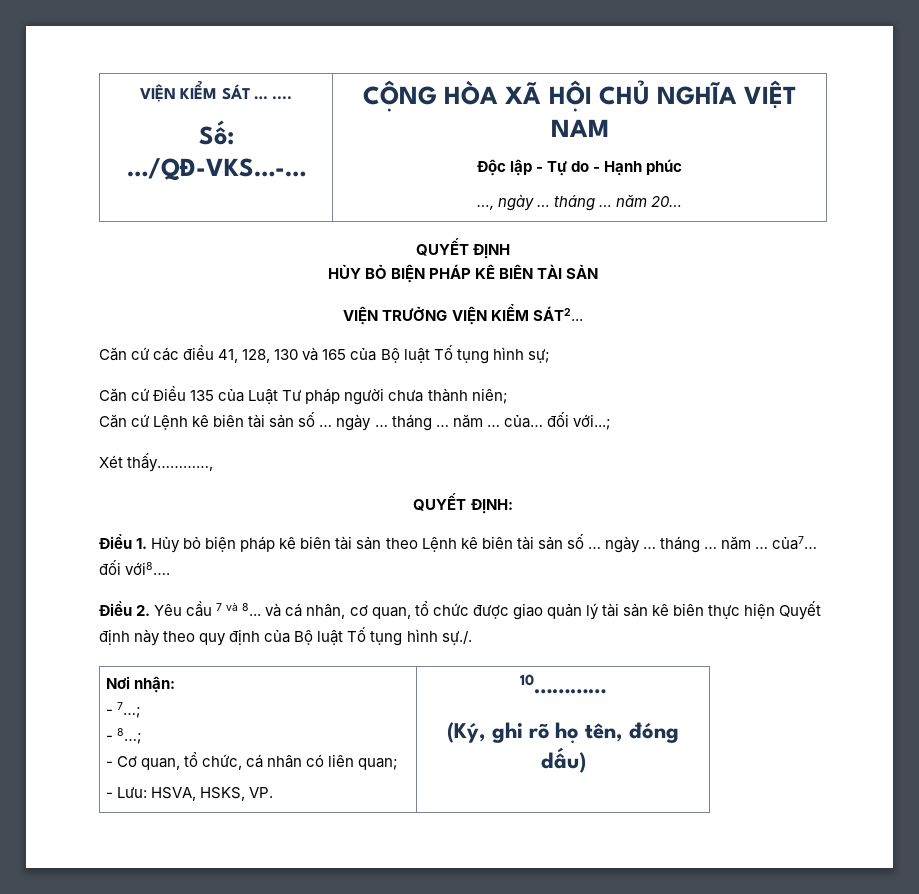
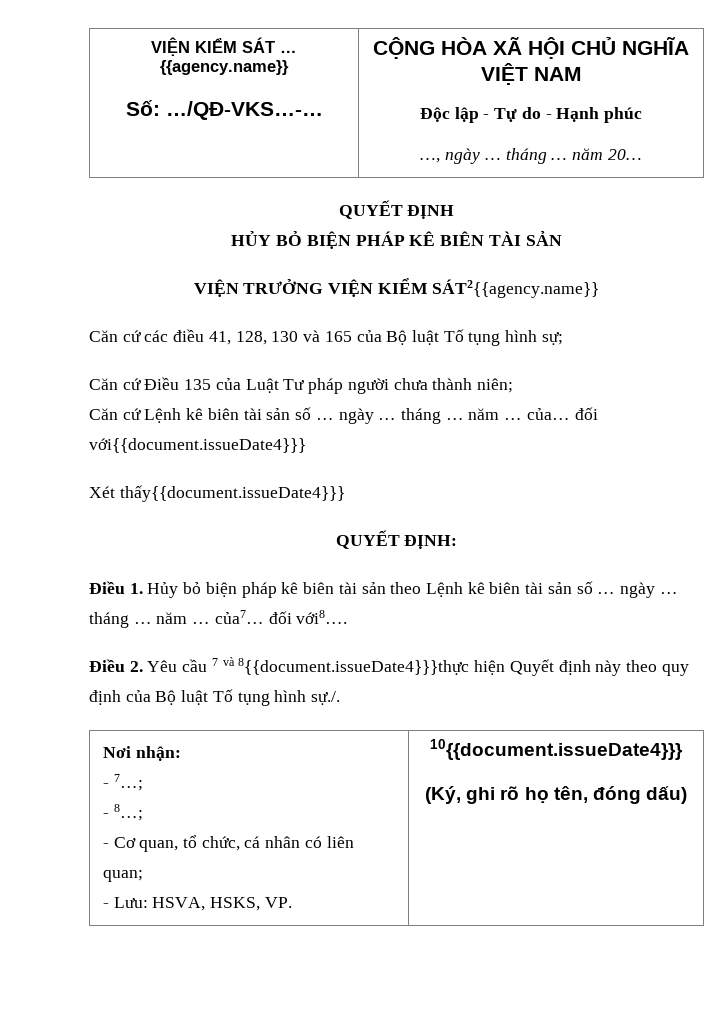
- VIỆN KIỂM SÁT … ....
+ VIỆN KIỂM SÁT … {{agency.name}}
- VIỆN TRƯỞNG VIỆN KIỂM SÁT2...
+ VIỆN TRƯỞNG VIỆN KIỂM SÁT2{{agency.name}}
- Căn cứ Lệnh kê biên tài sản số … ngày … tháng … năm … của… đối với...;
+ Căn cứ Lệnh kê biên tài sản số … ngày … tháng … năm … của… đối với{{document.issueDate4}}}
- Xét thấy…………,
+ Xét thấy{{document.issueDate4}}}
- Điều 2. Yêu cầu 7 và 8... và cá nhân, cơ quan, tổ chức được giao quản lý tài sản kê biên thực hiện Quyết định này theo quy định của Bộ luật Tố tụng hình sự./.
+ Điều 2. Yêu cầu 7 và 8{{document.issueDate4}}}thực hiện Quyết định này theo quy định của Bộ luật Tố tụng hình sự./.
  Nơi nhận:
  - 7…;
  - 8…;
  - Cơ quan, tổ chức, cá nhân có liên quan;
- - Lưu: HSVA, HSKS, VP. | 10…………
+ - Lưu: HSVA, HSKS, VP. | 10{{document.issueDate4}}}

